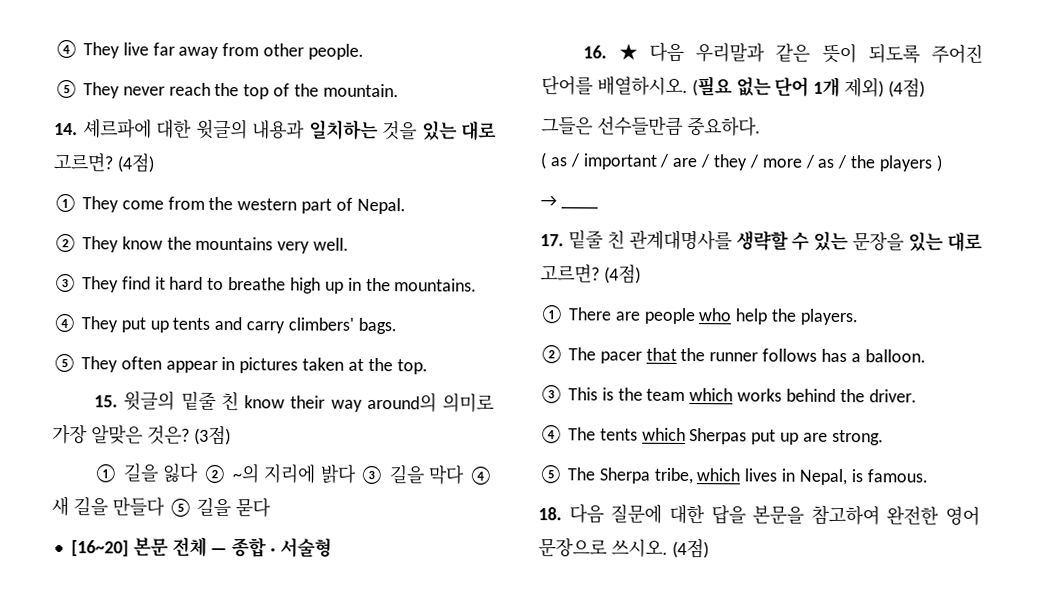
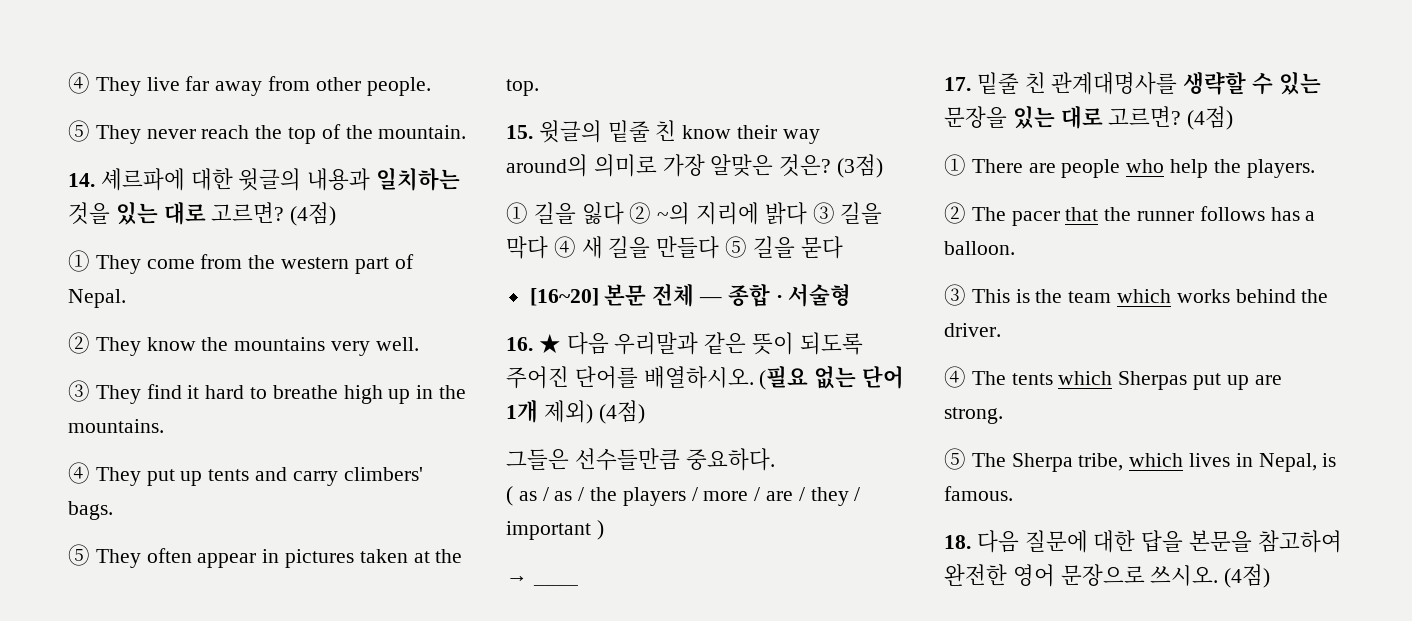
- ( as / important / are / they / more / as / the players )
+ ( as / as / the players / more / are / they / important )

